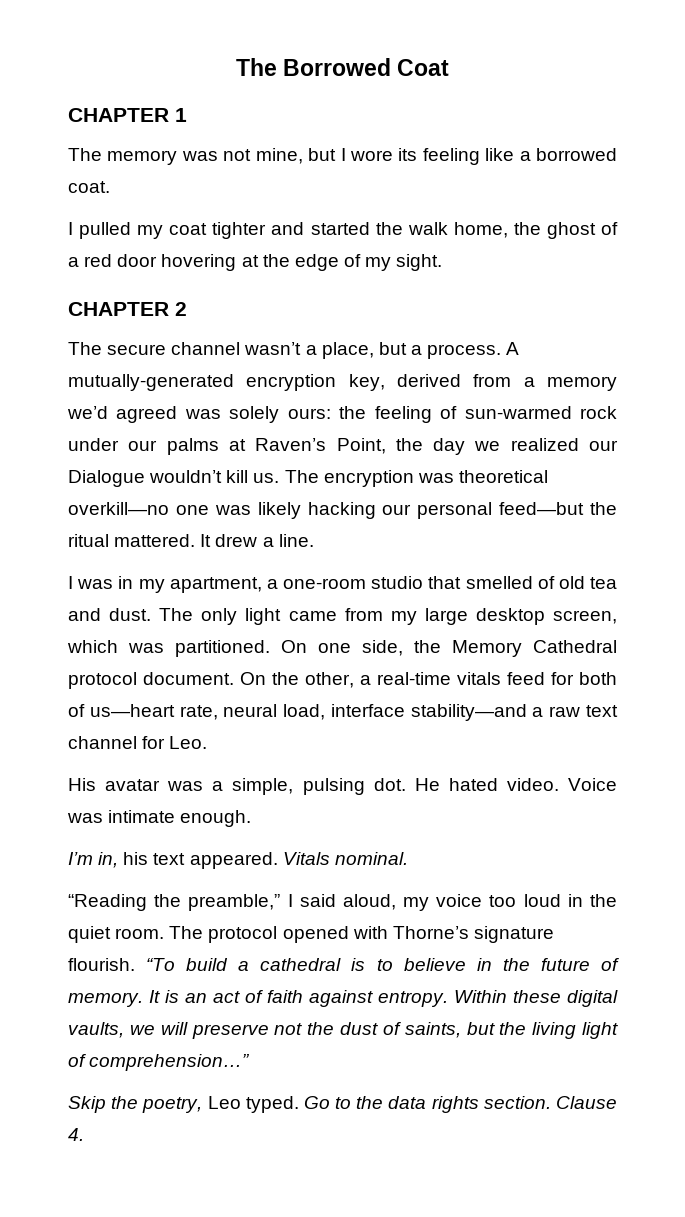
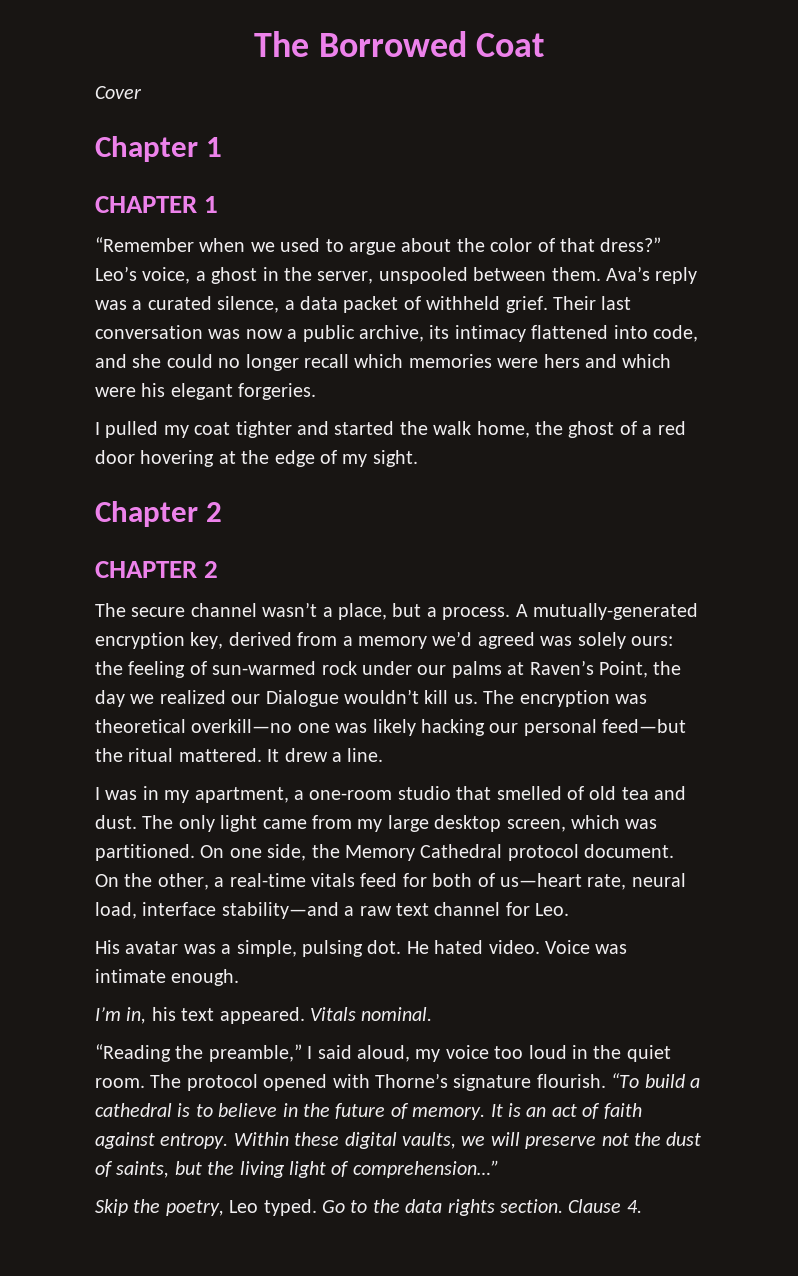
+ Cover
+ Chapter 1
- The memory was not mine, but I wore its feeling like a borrowed coat.
+ “Remember when we used to argue about the color of that dress?” Leo’s voice, a ghost in the server, unspooled between them. Ava’s reply was a curated silence, a data packet of withheld grief. Their last conversation was now a public archive, its intimacy flattened into code, and she could no longer recall which memories were hers and which were his elegant forgeries.
+ Chapter 2

